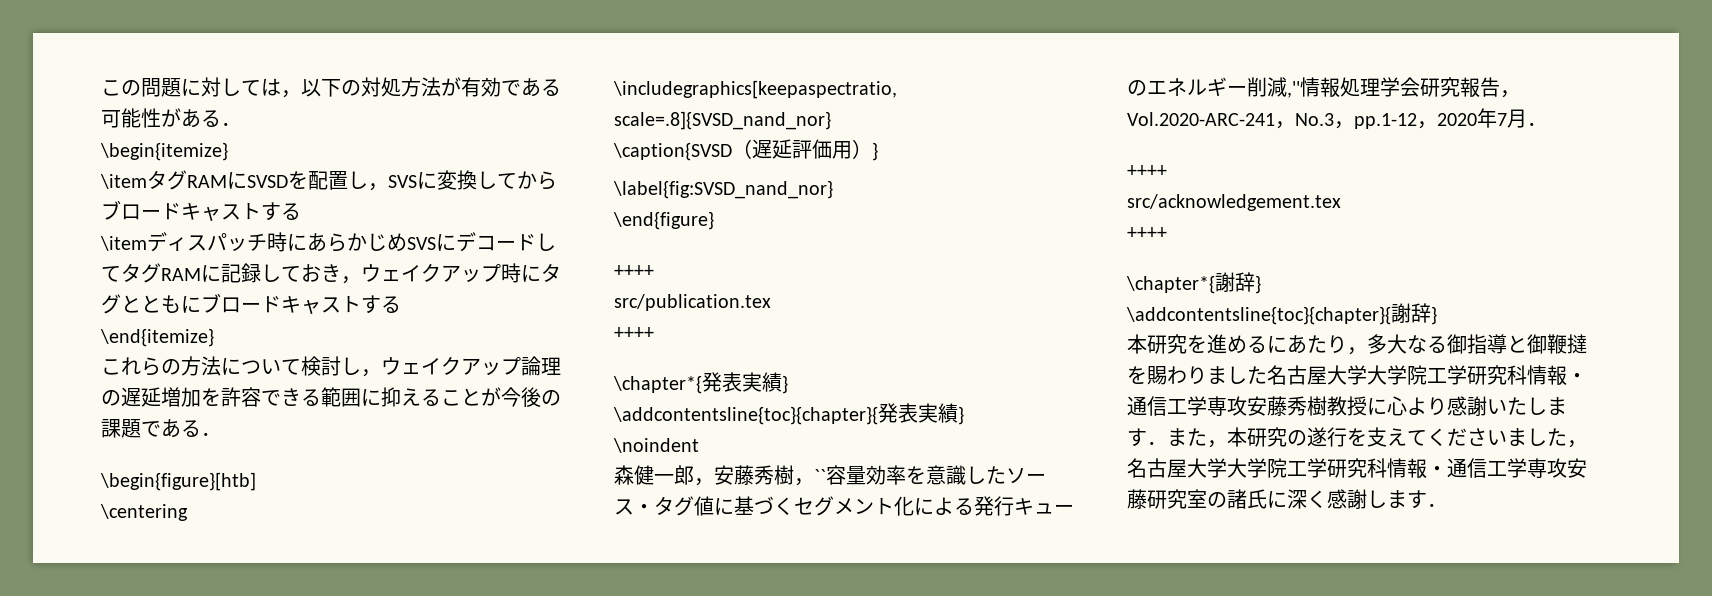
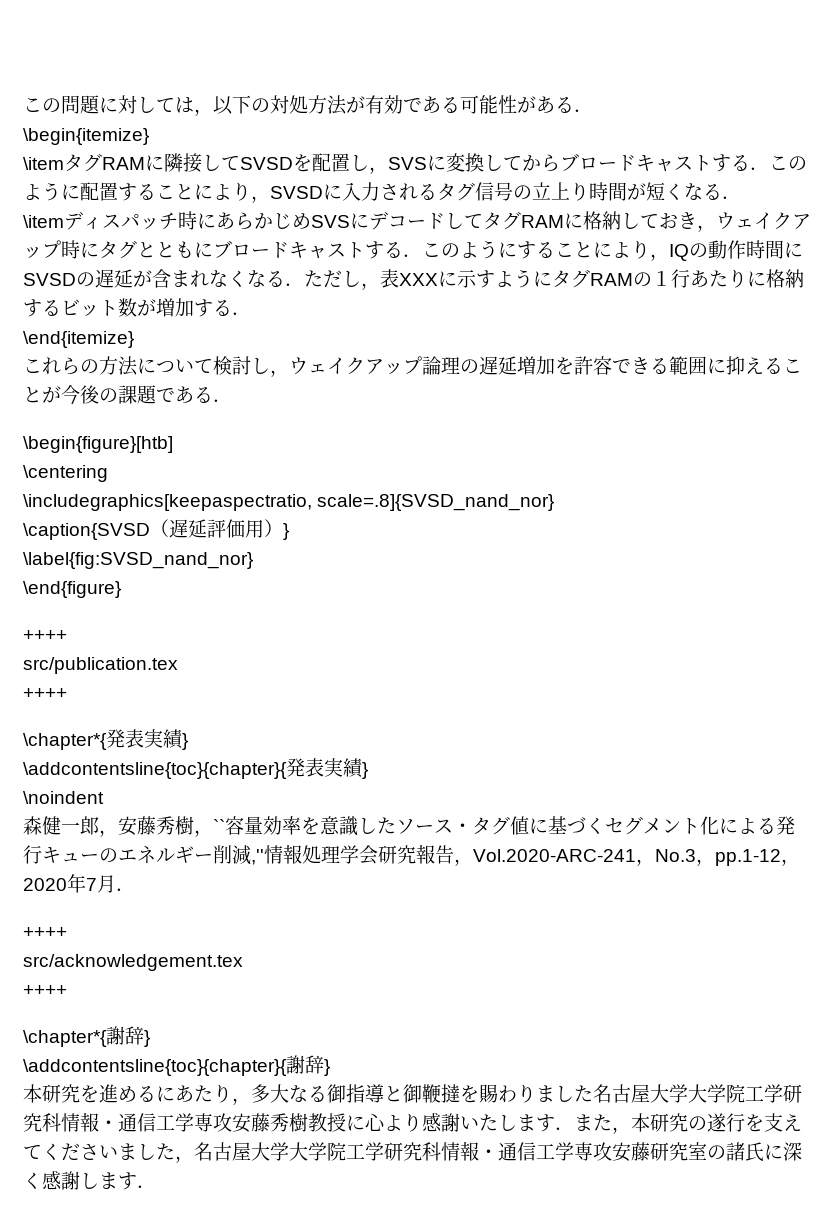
- \itemタグRAMにSVSDを配置し，SVSに変換してからブロードキャストする
+ \itemタグRAMに隣接してSVSDを配置し，SVSに変換してからブロードキャストする．このように配置することにより，SVSDに入力されるタグ信号の立上り時間が短くなる．
- \itemディスパッチ時にあらかじめSVSにデコードしてタグRAMに記録しておき，ウェイクアップ時にタグとともにブロードキャストする
+ \itemディスパッチ時にあらかじめSVSにデコードしてタグRAMに格納しておき，ウェイクアップ時にタグとともにブロードキャストする．このようにすることにより，IQの動作時間にSVSDの遅延が含まれなくなる．ただし，表XXXに示すようにタグRAMの１行あたりに格納するビット数が増加する．

